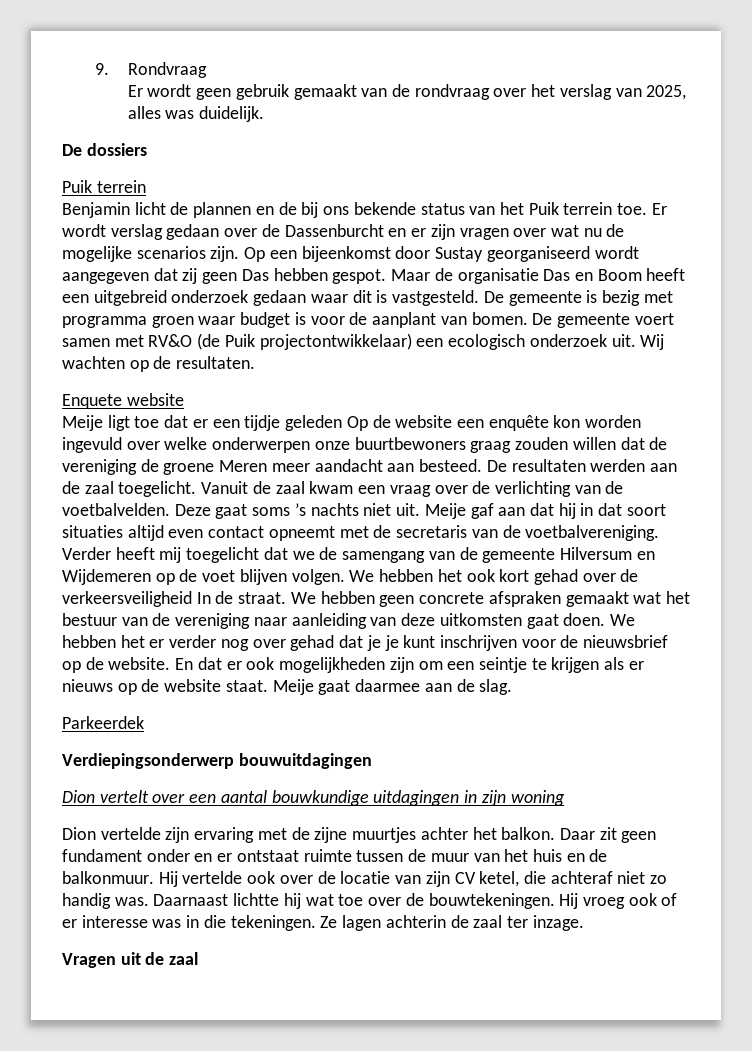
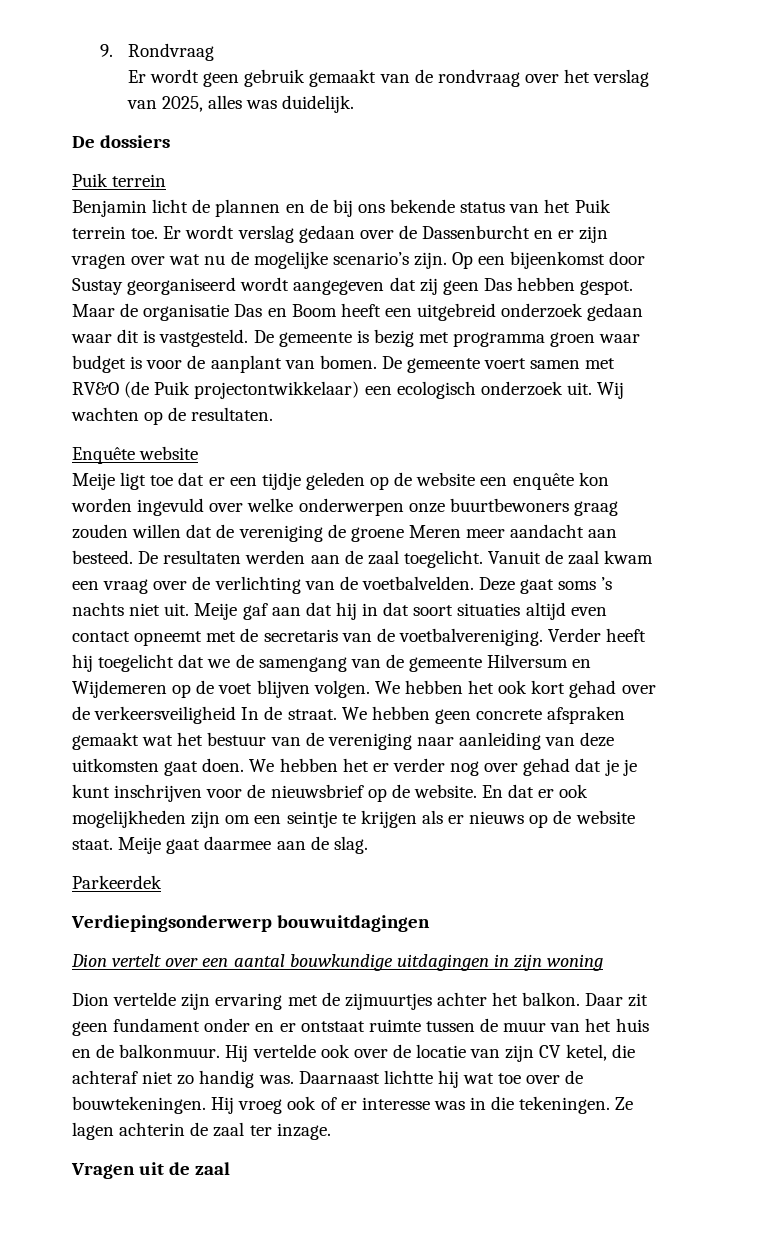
- Er wordt verslag gedaan over de Dassenburcht en er zijn vragen over wat nu de mogelijke scenarios zijn.
+ Er wordt verslag gedaan over de Dassenburcht en er zijn vragen over wat nu de mogelijke scenario’s zijn.
- Enquete website
+ Enquête website
- Meije ligt toe dat er een tijdje geleden Op de website een enquête kon worden ingevuld over welke onderwerpen onze buurtbewoners graag zouden willen dat de vereniging de groene Meren meer aandacht aan besteed.
+ Meije ligt toe dat er een tijdje geleden op de website een enquête kon worden ingevuld over welke onderwerpen onze buurtbewoners graag zouden willen dat de vereniging de groene Meren meer aandacht aan besteed.
- Verder heeft mij toegelicht dat we de samengang van de gemeente Hilversum en Wijdemeren op de voet blijven volgen.
+ Verder heeft hij toegelicht dat we de samengang van de gemeente Hilversum en Wijdemeren op de voet blijven volgen.
- Dion vertelde zijn ervaring met de zijne muurtjes achter het balkon.
+ Dion vertelde zijn ervaring met de zijmuurtjes achter het balkon.

